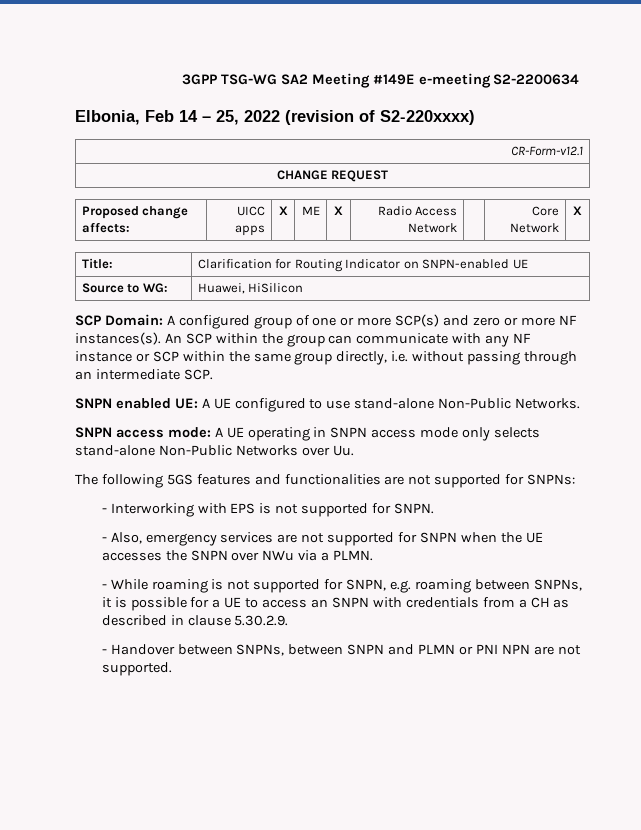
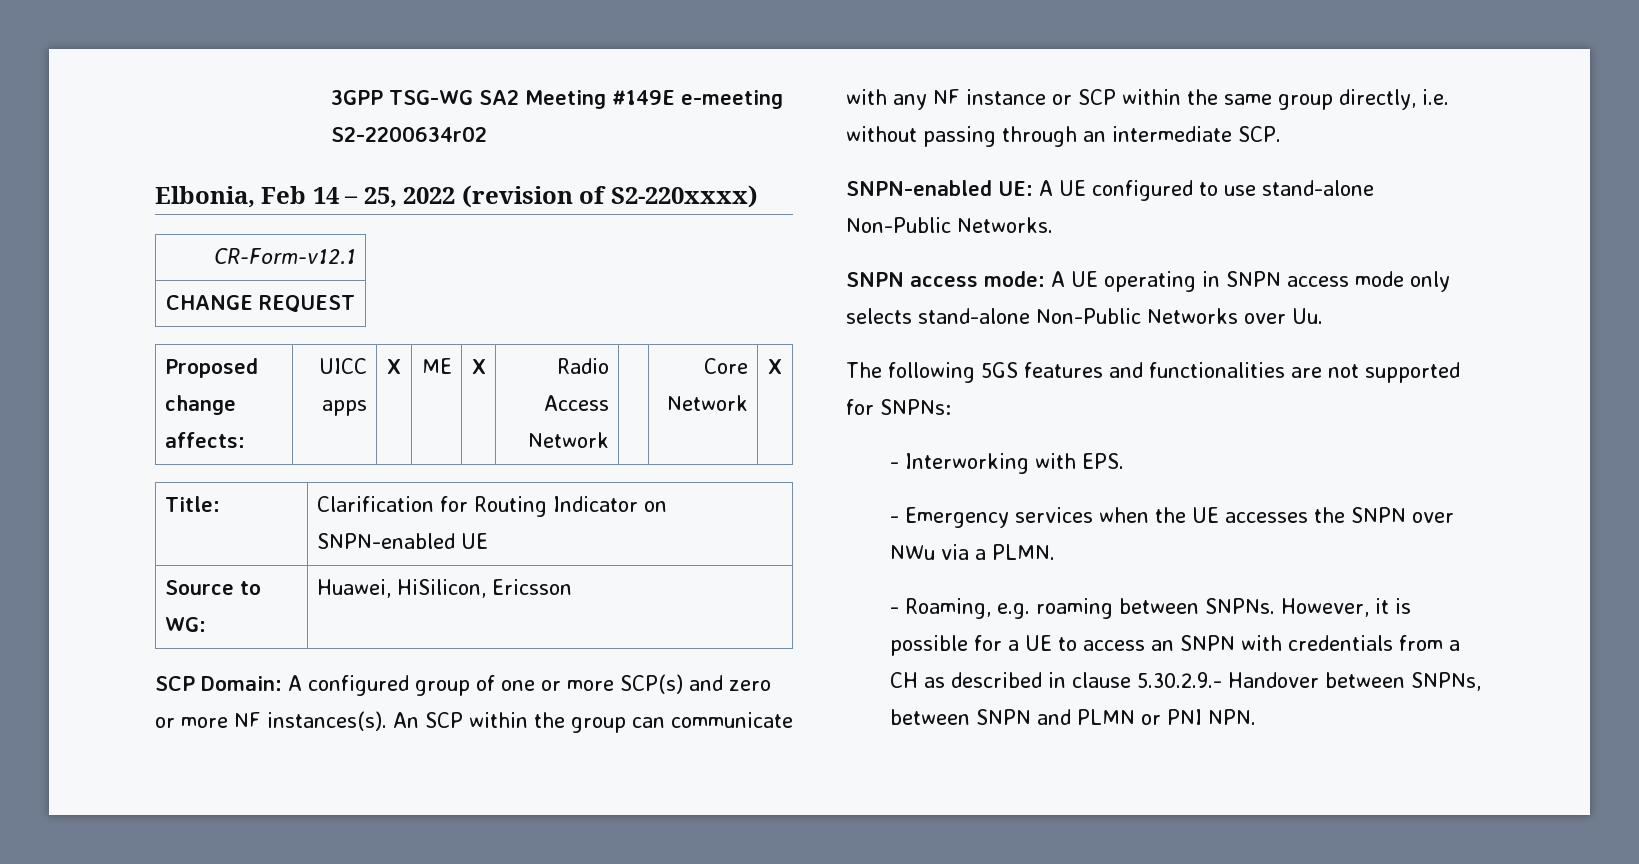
- 3GPP TSG-WG SA2 Meeting #149E e-meeting S2-2200634
+ 3GPP TSG-WG SA2 Meeting #149E e-meeting S2-2200634r02
- Source to WG: | Huawei, HiSilicon
+ Source to WG: | Huawei, HiSilicon, Ericsson
- SNPN enabled UE: A UE configured to use stand-alone Non-Public Networks.
+ SNPN-enabled UE: A UE configured to use stand-alone Non-Public Networks.
- - Interworking with EPS is not supported for SNPN.
- - Also, emergency services are not supported for SNPN when the UE accesses the SNPN over NWu via a PLMN.
+ - Interworking with EPS.
+ - Emergency services when the UE accesses the SNPN over NWu via a PLMN.
- - While roaming is not supported for SNPN, e.g. roaming between SNPNs, it is possible for a UE to access an SNPN with credentials from a CH as described in clause 5.30.2.9.
- - Handover between SNPNs, between SNPN and PLMN or PNI NPN are not supported.
+ - Roaming, e.g. roaming between SNPNs. However, it is possible for a UE to access an SNPN with credentials from a CH as described in clause 5.30.2.9.- Handover between SNPNs, between SNPN and PLMN or PNI NPN.

